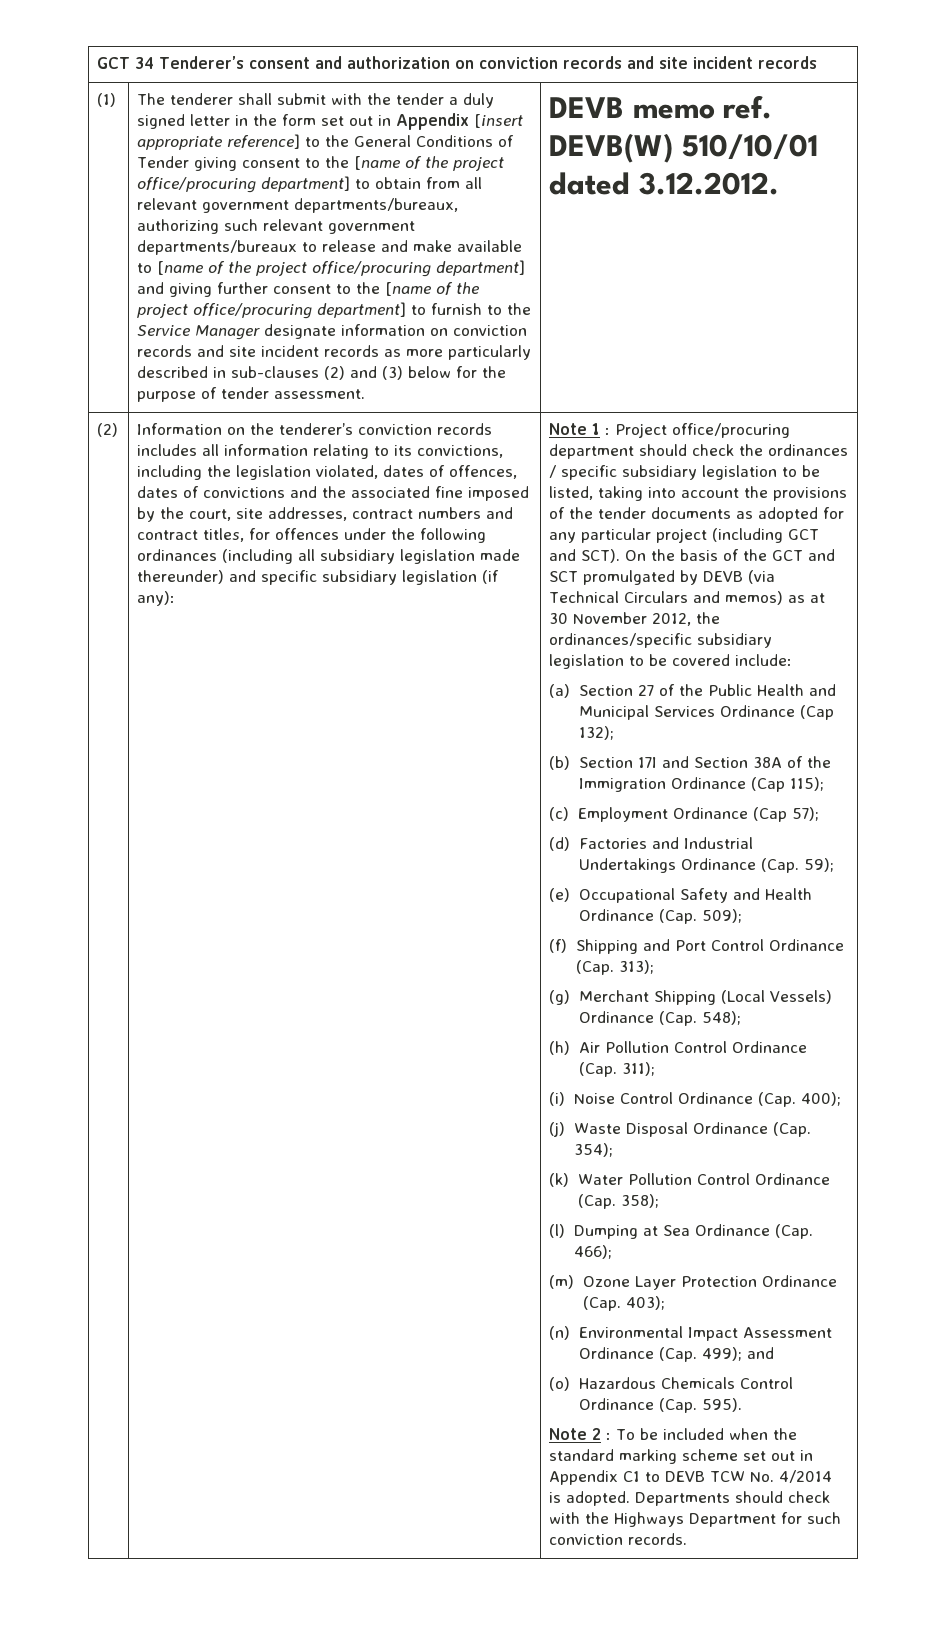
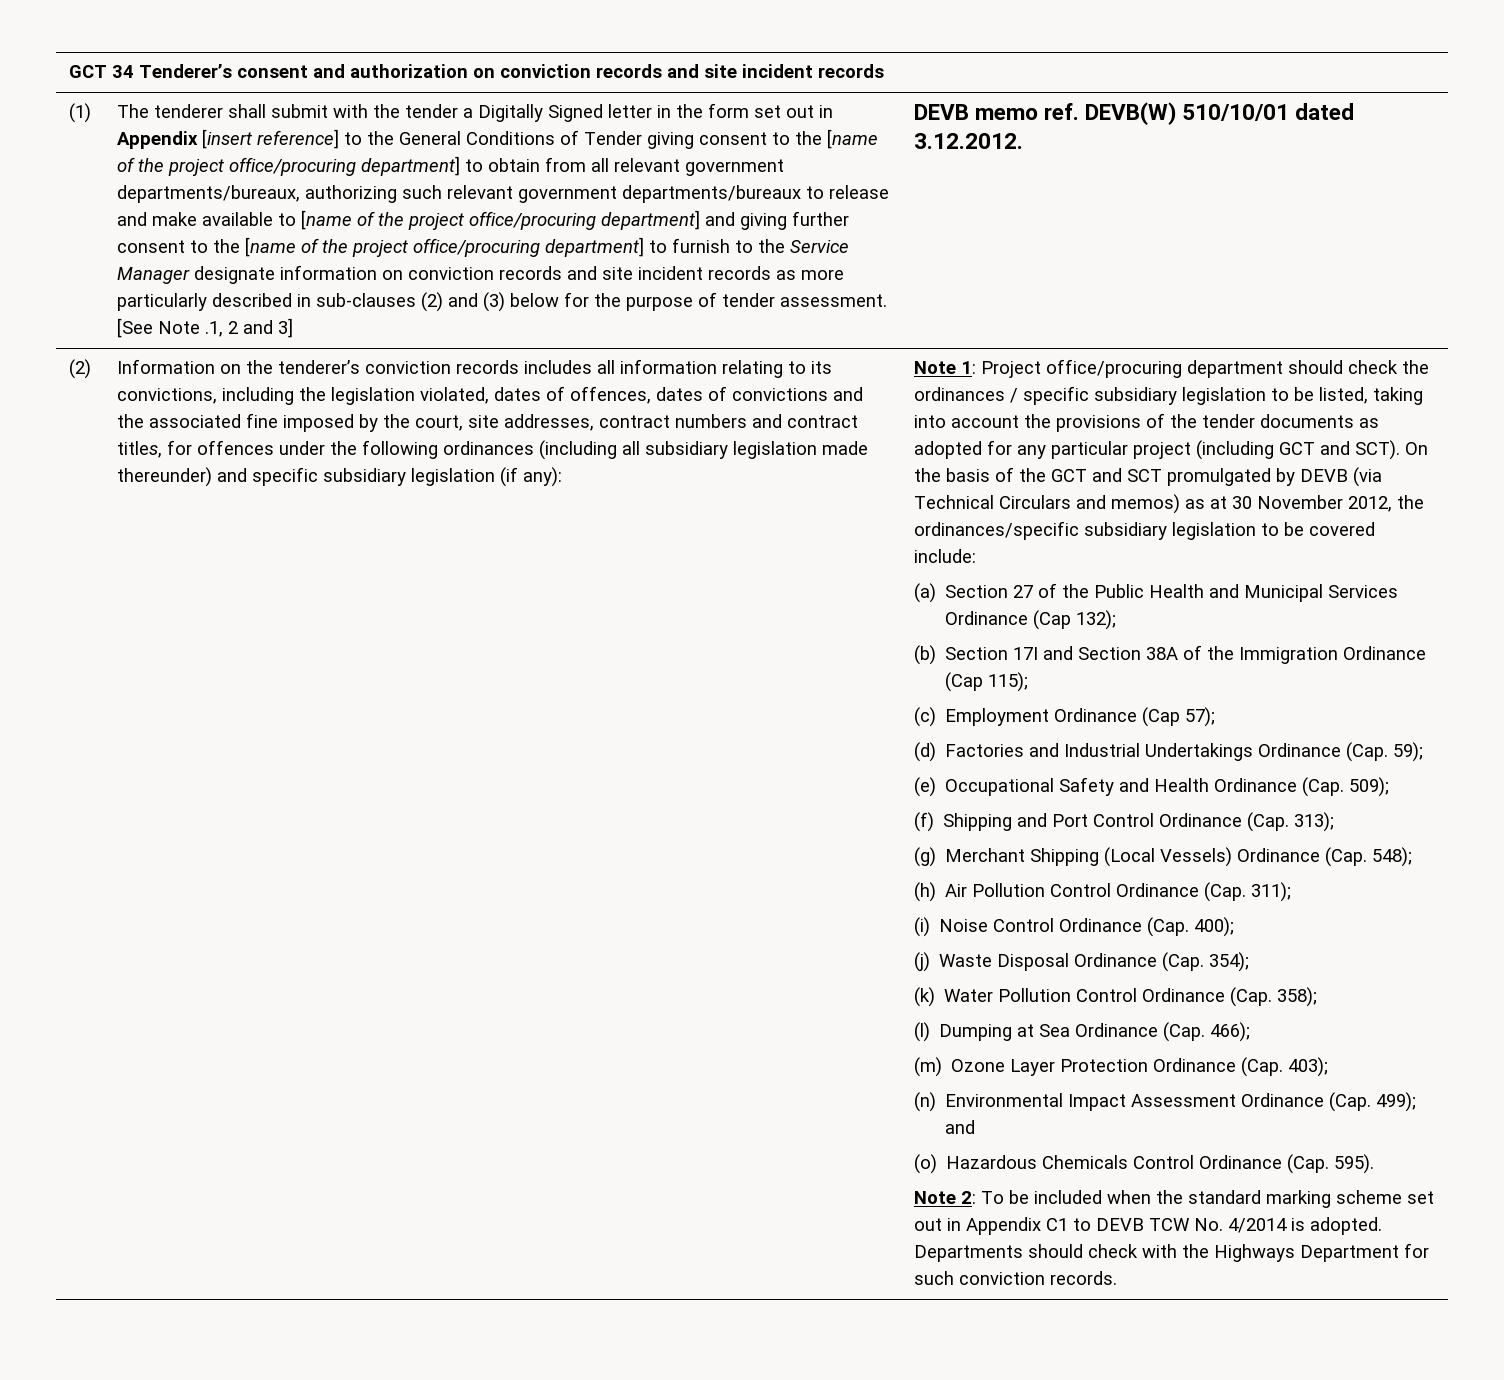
- The tenderer shall submit with the tender a duly signed letter in the form set out in Appendix [insert appropriate reference] to the General Conditions of Tender giving consent to the [name of the project office/procuring department] to obtain from all relevant government departments/bureaux, authorizing such relevant government departments/bureaux to release and make available to [name of the project office/procuring department] and giving further consent to the [name of the project office/procuring department] to furnish to the Service Manager designate information on conviction records and site incident records as more particularly described in sub-clauses (2) and (3) below for the purpose of tender assessment.
+ The tenderer shall submit with the tender a Digitally Signed letter in the form set out in Appendix [insert reference] to the General Conditions of Tender giving consent to the [name of the project office/procuring department] to obtain from all relevant government departments/bureaux, authorizing such relevant government departments/bureaux to release and make available to [name of the project office/procuring department] and giving further consent to the [name of the project office/procuring department] to furnish to the Service Manager designate information on conviction records and site incident records as more particularly described in sub-clauses (2) and (3) below for the purpose of tender assessment. [See Note .1, 2 and 3]
- Note 1 : Project office/procuring department should check the ordinances / specific subsidiary legislation to be listed, taking into account the provisions of the tender documents as adopted for any particular project (including GCT and SCT).
+ Note 1: Project office/procuring department should check the ordinances / specific subsidiary legislation to be listed, taking into account the provisions of the tender documents as adopted for any particular project (including GCT and SCT).
- Note 2 : To be included when the standard marking scheme set out in Appendix C1 to DEVB TCW No. 4/2014 is adopted.
+ Note 2: To be included when the standard marking scheme set out in Appendix C1 to DEVB TCW No. 4/2014 is adopted.

